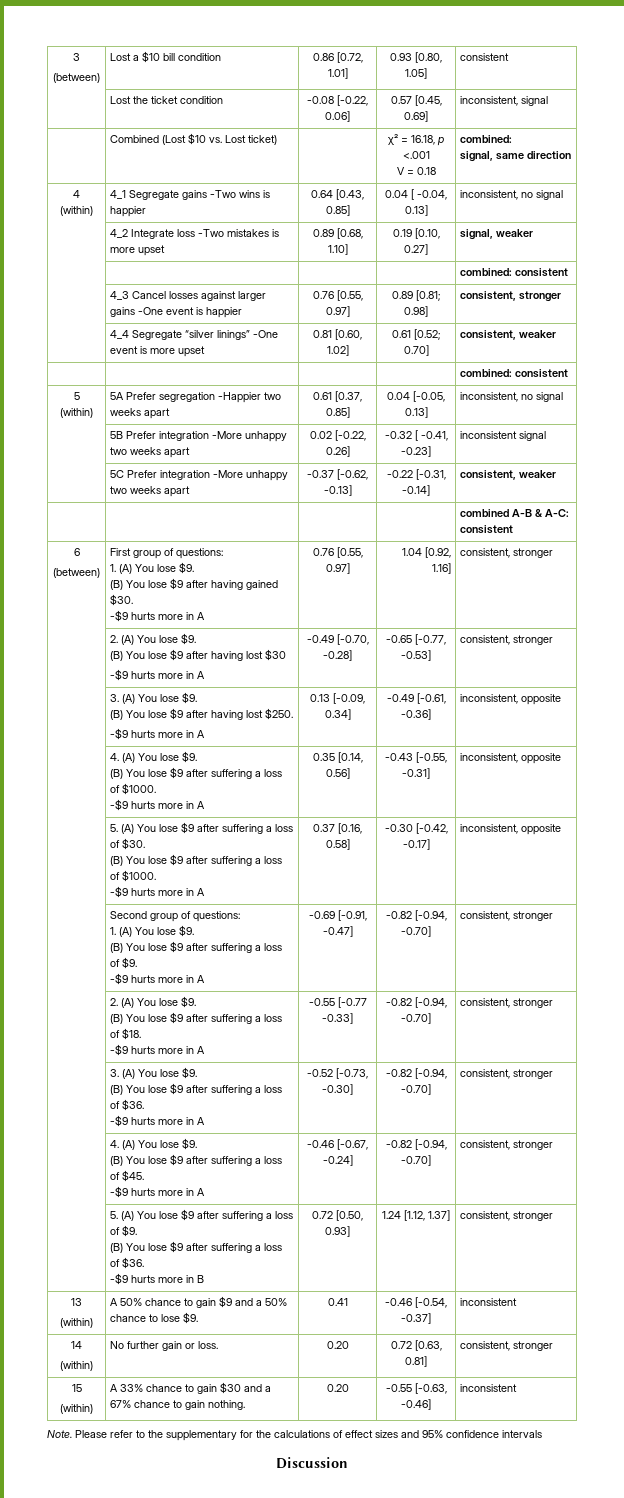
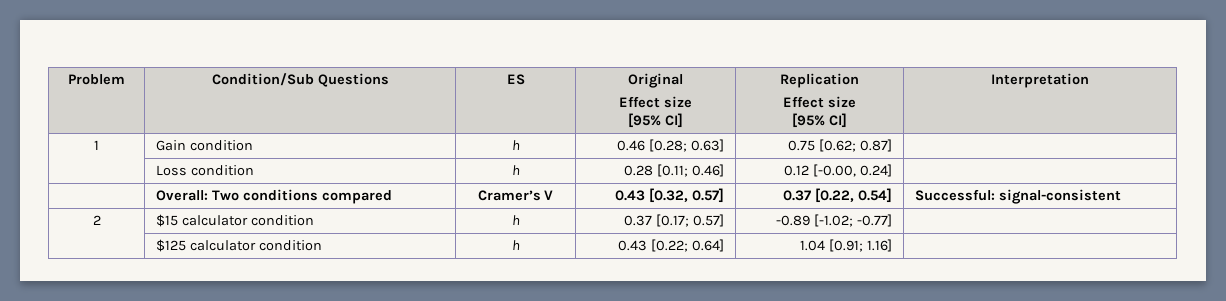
- 3
- (between) | Lost a $10 bill condition | 0.86 [0.72, 1.01] | 0.93 [0.80, 1.05] | consistent
- | Lost the ticket condition | -0.08 [-0.22, 0.06] | 0.57 [0.45, 0.69] | inconsistent, signal
- | Combined (Lost $10 vs. Lost ticket) | | χ² = 16.18, p <.001
- V = 0.18 | combined:
- signal, same direction
- 4
- (within) | 4_1 Segregate gains -Two wins is happier | 0.64 [0.43, 0.85] | 0.04 [ -0.04, 0.13] | inconsistent, no signal
- | 4_2 Integrate loss -Two mistakes is more upset | 0.89 [0.68, 1.10] | 0.19 [0.10, 0.27] | signal, weaker
- | | | | combined: consistent
- | 4_3 Cancel losses against larger gains -One event is happier | 0.76 [0.55, 0.97] | 0.89 [0.81; 0.98] | consistent, stronger
- | 4_4 Segregate “silver linings” -One event is more upset | 0.81 [0.60, 1.02] | 0.61 [0.52; 0.70] | consistent, weaker
- | | | | combined: consistent
- 5
- (within) | 5A Prefer segregation -Happier two weeks apart | 0.61 [0.37, 0.85] | 0.04 [-0.05, 0.13] | inconsistent, no signal
- | 5B Prefer integration -More unhappy two weeks apart | 0.02 [-0.22, 0.26] | -0.32 [ -0.41, -0.23] | inconsistent signal
- | 5C Prefer integration -More unhappy two weeks apart | -0.37 [-0.62, -0.13] | -0.22 [-0.31, -0.14] | consistent, weaker
- | | | | combined A-B & A-C: consistent
- 6
- (between) | First group of questions:
- 1. (A) You lose $9.
- (B) You lose $9 after having gained $30.
- -$9 hurts more in A | 0.76 [0.55, 0.97] | 1.04 [0.92, 1.16] | consistent, stronger
- | 2. (A) You lose $9.
- (B) You lose $9 after having lost $30
- -$9 hurts more in A | -0.49 [-0.70, -0.28] | -0.65 [-0.77, -0.53] | consistent, stronger
- | 3. (A) You lose $9.
- (B) You lose $9 after having lost $250.
- -$9 hurts more in A | 0.13 [-0.09, 0.34] | -0.49 [-0.61, -0.36] | inconsistent, opposite
- | 4. (A) You lose $9.
- (B) You lose $9 after suffering a loss of $1000.
- -$9 hurts more in A | 0.35 [0.14, 0.56] | -0.43 [-0.55, -0.31] | inconsistent, opposite
- | 5. (A) You lose $9 after suffering a loss of $30.
- (B) You lose $9 after suffering a loss of $1000.
- -$9 hurts more in A | 0.37 [0.16, 0.58] | -0.30 [-0.42, -0.17] | inconsistent, opposite
- | Second group of questions:
- 1. (A) You lose $9.
- (B) You lose $9 after suffering a loss of $9.
- -$9 hurts more in A | -0.69 [-0.91, -0.47] | -0.82 [-0.94, -0.70] | consistent, stronger
- | 2. (A) You lose $9.
- (B) You lose $9 after suffering a loss of $18.
- -$9 hurts more in A | -0.55 [-0.77 -0.33] | -0.82 [-0.94, -0.70] | consistent, stronger
- | 3. (A) You lose $9.
- (B) You lose $9 after suffering a loss of $36.
- -$9 hurts more in A | -0.52 [-0.73, -0.30] | -0.82 [-0.94, -0.70] | consistent, stronger
- | 4. (A) You lose $9.
- (B) You lose $9 after suffering a loss of $45.
- -$9 hurts more in A | -0.46 [-0.67, -0.24] | -0.82 [-0.94, -0.70] | consistent, stronger
- | 5. (A) You lose $9 after suffering a loss of $9.
- (B) You lose $9 after suffering a loss of $36.
- -$9 hurts more in B | 0.72 [0.50, 0.93] | 1.24 [1.12, 1.37] | consistent, stronger
- 13
- (within) | A 50% chance to gain $9 and a 50% chance to lose $9. | 0.41 | -0.46 [-0.54, -0.37] | inconsistent
- 14
- (within) | No further gain or loss. | 0.20 | 0.72 [0.63, 0.81] | consistent, stronger
- 15
- (within) | A 33% chance to gain $30 and a 67% chance to gain nothing. | 0.20 | -0.55 [-0.63, -0.46] | inconsistent
- Note. Please refer to the supplementary for the calculations of effect sizes and 95% confidence intervals
- Discussion
+ Problem | Condition/Sub Questions | ES | Original
+ Effect size
+ [95% CI] | Replication
+ Effect size
+ [95% CI] | Interpretation
+ 1 | Gain condition | h | 0.46 [0.28; 0.63] | 0.75 [0.62; 0.87] |
+ | Loss condition | h | 0.28 [0.11; 0.46] | 0.12 [-0.00, 0.24] |
+ | Overall: Two conditions compared | Cramer’s V | 0.43 [0.32, 0.57] | 0.37 [0.22, 0.54] | Successful: signal-consistent
+ 2 | $15 calculator condition | h | 0.37 [0.17; 0.57] | -0.89 [-1.02; -0.77] |
+ | $125 calculator condition | h | 0.43 [0.22; 0.64] | 1.04 [0.91; 1.16] |

